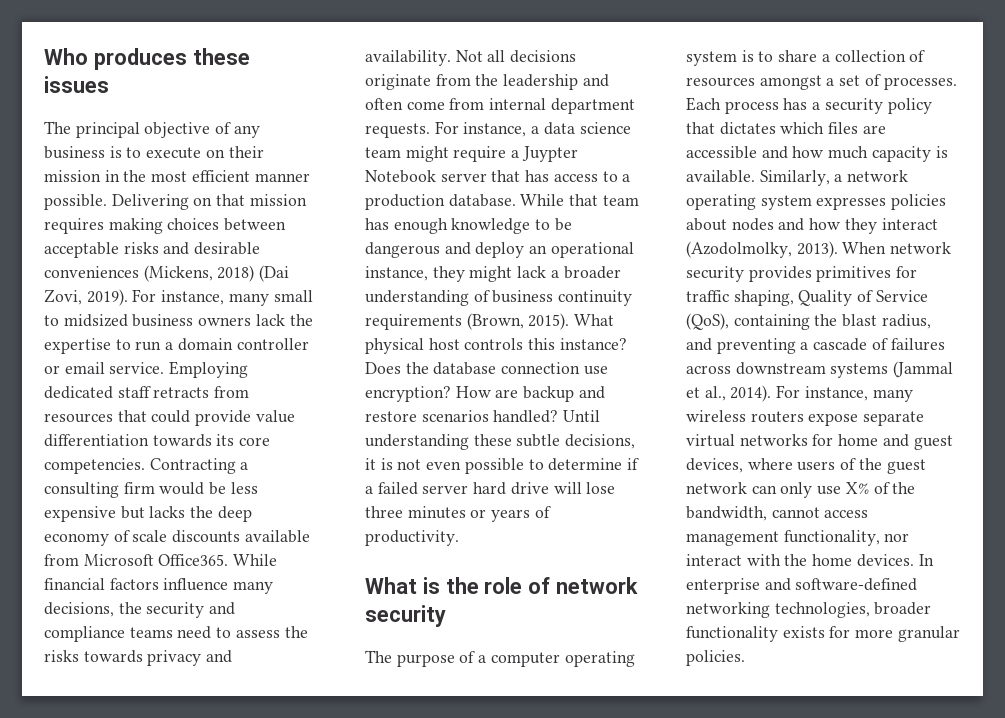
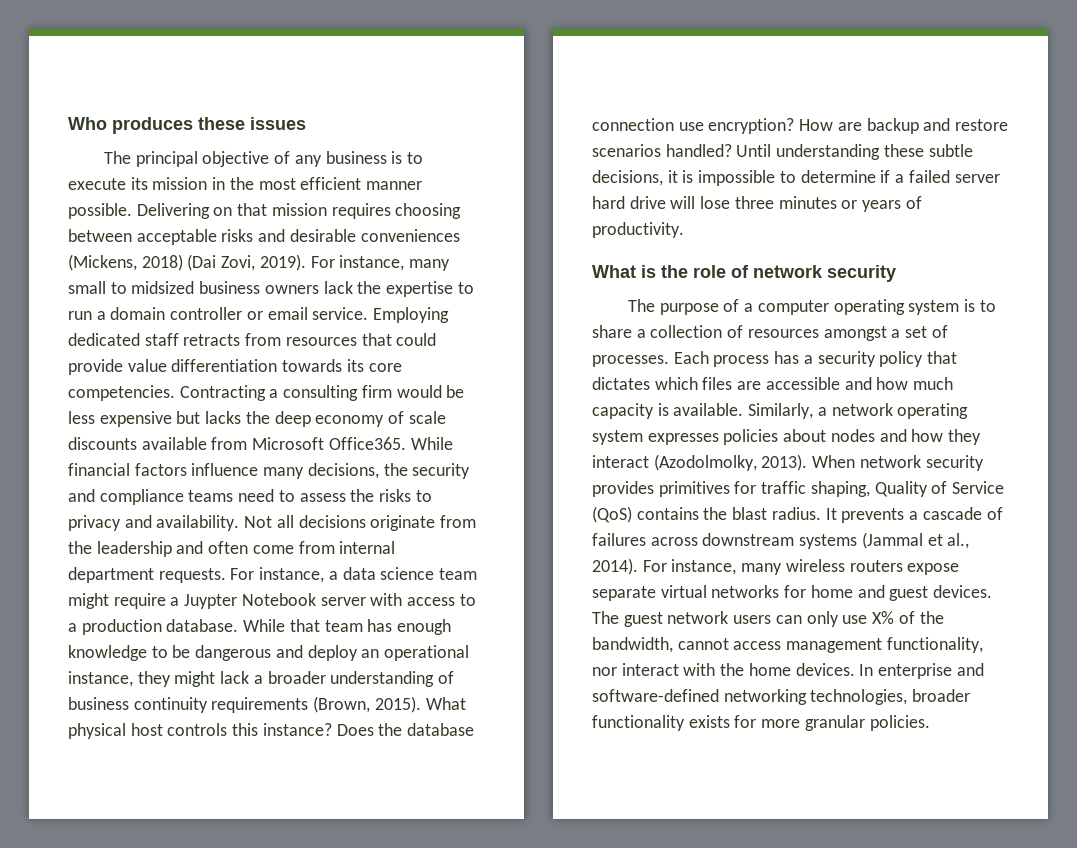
- The principal objective of any business is to execute on their mission in the most efficient manner possible.
+ The principal objective of any business is to execute its mission in the most efficient manner possible.
- Delivering on that mission requires making choices between acceptable risks and desirable conveniences (Mickens, 2018) (Dai Zovi, 2019).
+ Delivering on that mission requires choosing between acceptable risks and desirable conveniences (Mickens, 2018) (Dai Zovi, 2019).
- While financial factors influence many decisions, the security and compliance teams need to assess the risks towards privacy and availability.
+ While financial factors influence many decisions, the security and compliance teams need to assess the risks to privacy and availability.
- For instance, a data science team might require a Juypter Notebook server that has access to a production database.
+ For instance, a data science team might require a Juypter Notebook server with access to a production database.
- Until understanding these subtle decisions, it is not even possible to determine if a failed server hard drive will lose three minutes or years of productivity.
+ Until understanding these subtle decisions, it is impossible to determine if a failed server hard drive will lose three minutes or years of productivity.
- When network security provides primitives for traffic shaping, Quality of Service (QoS), containing the blast radius, and preventing a cascade of failures across downstream systems (Jammal et al., 2014).
+ When network security provides primitives for traffic shaping, Quality of Service (QoS) contains the blast radius. It prevents a cascade of failures across downstream systems (Jammal et al., 2014).
- For instance, many wireless routers expose separate virtual networks for home and guest devices, where users of the guest network can only use X% of the bandwidth, cannot access management functionality, nor interact with the home devices.
+ For instance, many wireless routers expose separate virtual networks for home and guest devices. The guest network users can only use X% of the bandwidth, cannot access management functionality, nor interact with the home devices.

